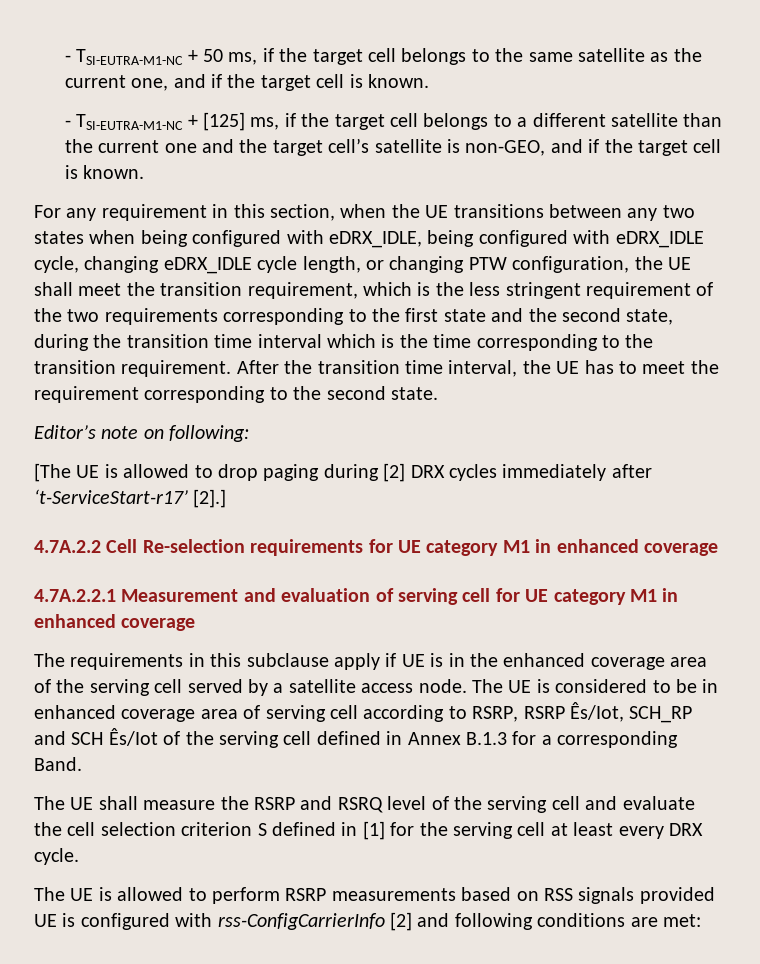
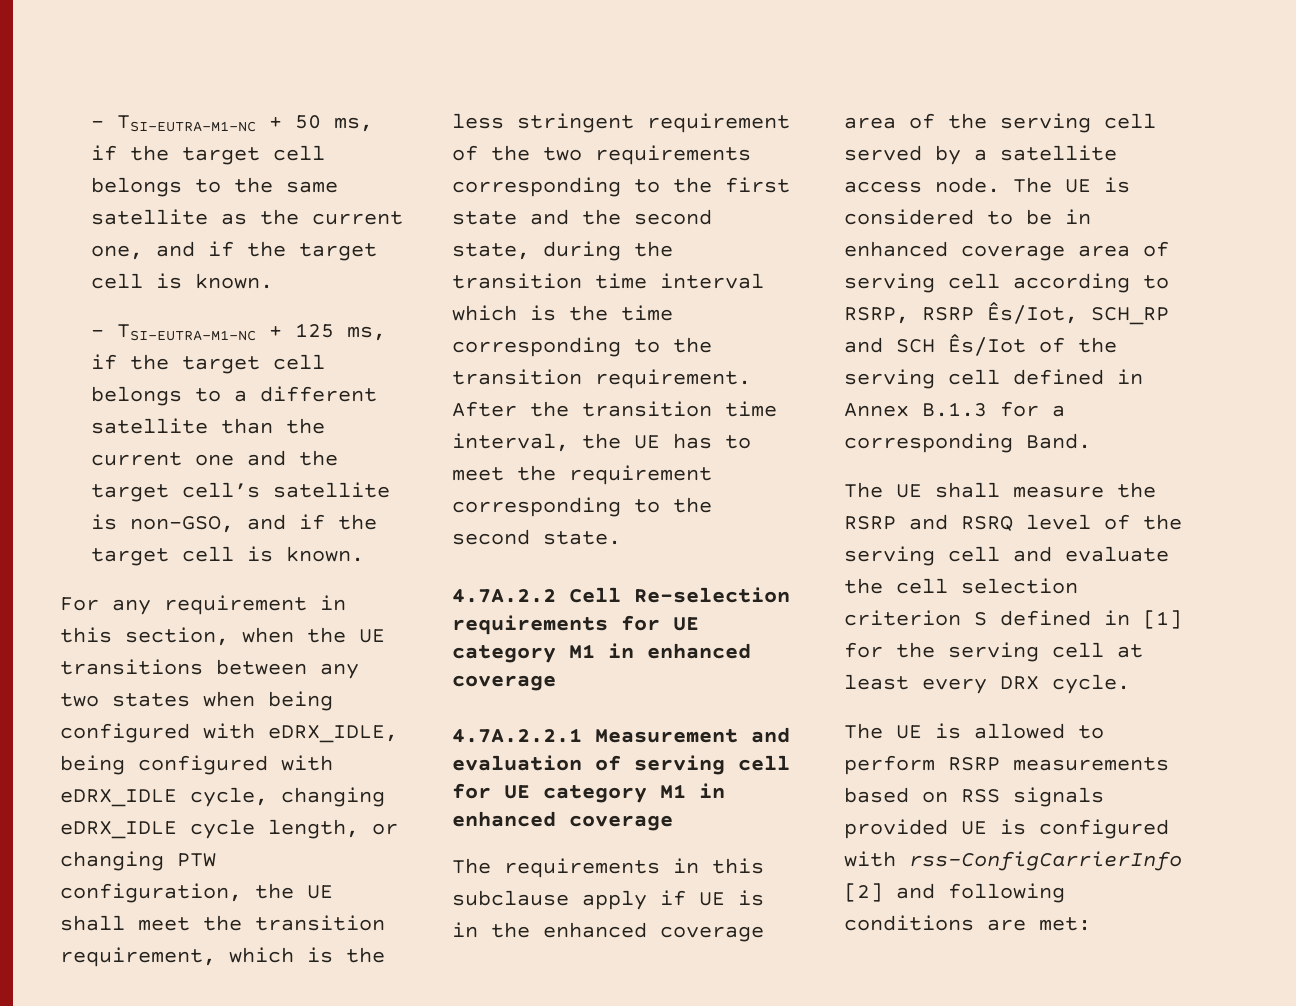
- - TSI-EUTRA-M1-NC + [125] ms, if the target cell belongs to a different satellite than the current one and the target cell’s satellite is non-GEO, and if the target cell is known.
+ - TSI-EUTRA-M1-NC + 125 ms, if the target cell belongs to a different satellite than the current one and the target cell’s satellite is non-GSO, and if the target cell is known.
- Editor’s note on following:
- [The UE is allowed to drop paging during [2] DRX cycles immediately after ‘t-ServiceStart-r17’ [2].]

